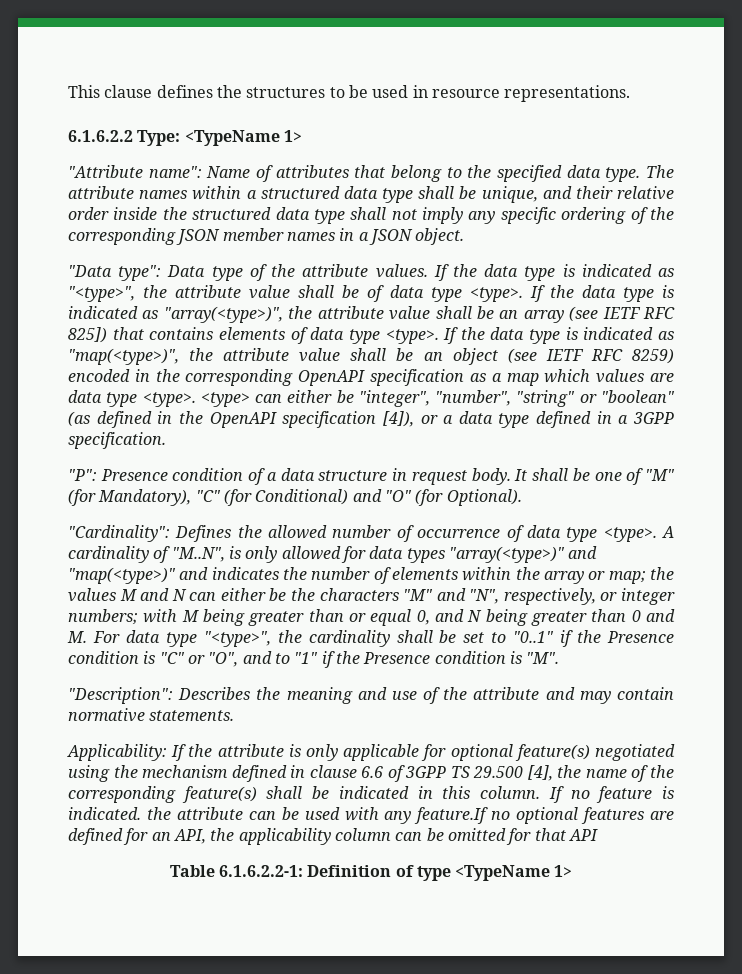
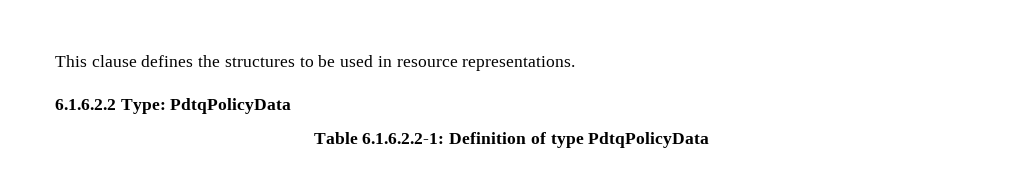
- 6.1.6.2.2 Type: <TypeName 1>
- "Attribute name": Name of attributes that belong to the specified data type. The attribute names within a structured data type shall be unique, and their relative order inside the structured data type shall not imply any specific ordering of the corresponding JSON member names in a JSON object.
- "Data type": Data type of the attribute values. If the data type is indicated as "<type>", the attribute value shall be of data type <type>. If the data type is indicated as "array(<type>)", the attribute value shall be an array (see IETF RFC 825]) that contains elements of data type <type>. If the data type is indicated as "map(<type>)", the attribute value shall be an object (see IETF RFC 8259) encoded in the corresponding OpenAPI specification as a map which values are data type <type>. <type> can either be "integer", "number", "string" or "boolean" (as defined in the OpenAPI specification [4]), or a data type defined in a 3GPP specification.
- "P": Presence condition of a data structure in request body. It shall be one of "M" (for Mandatory), "C" (for Conditional) and "O" (for Optional).
- "Cardinality": Defines the allowed number of occurrence of data type <type>. A cardinality of "M..N", is only allowed for data types "array(<type>)" and "map(<type>)" and indicates the number of elements within the array or map; the values M and N can either be the characters "M" and "N", respectively, or integer numbers; with M being greater than or equal 0, and N being greater than 0 and M. For data type "<type>", the cardinality shall be set to "0..1" if the Presence condition is "C" or "O", and to "1" if the Presence condition is "M".
- "Description": Describes the meaning and use of the attribute and may contain normative statements.
- Applicability: If the attribute is only applicable for optional feature(s) negotiated using the mechanism defined in clause 6.6 of 3GPP TS 29.500 [4], the name of the corresponding feature(s) shall be indicated in this column. If no feature is indicated. the attribute can be used with any feature.If no optional features are defined for an API, the applicability column can be omitted for that API
+ 6.1.6.2.2 Type: PdtqPolicyData
- Table 6.1.6.2.2-1: Definition of type <TypeName 1>
+ Table 6.1.6.2.2-1: Definition of type PdtqPolicyData

